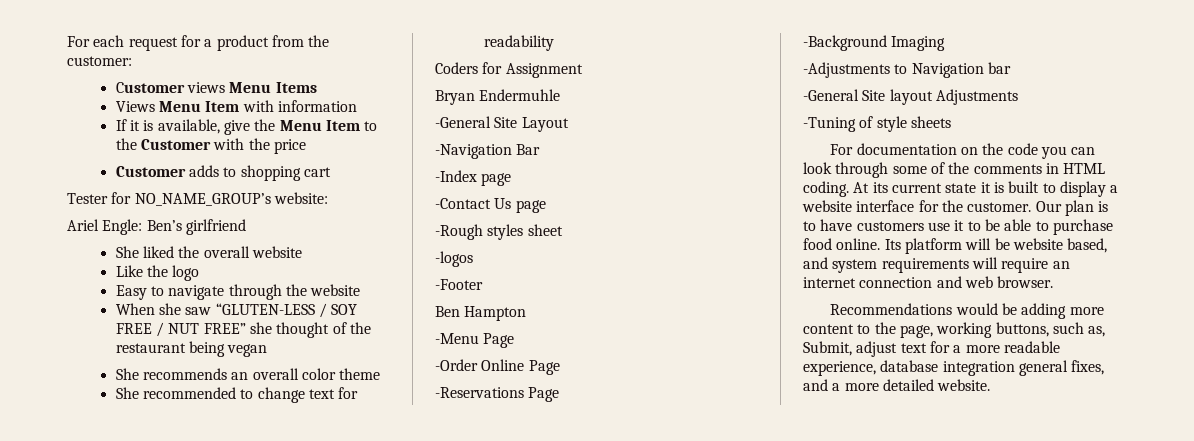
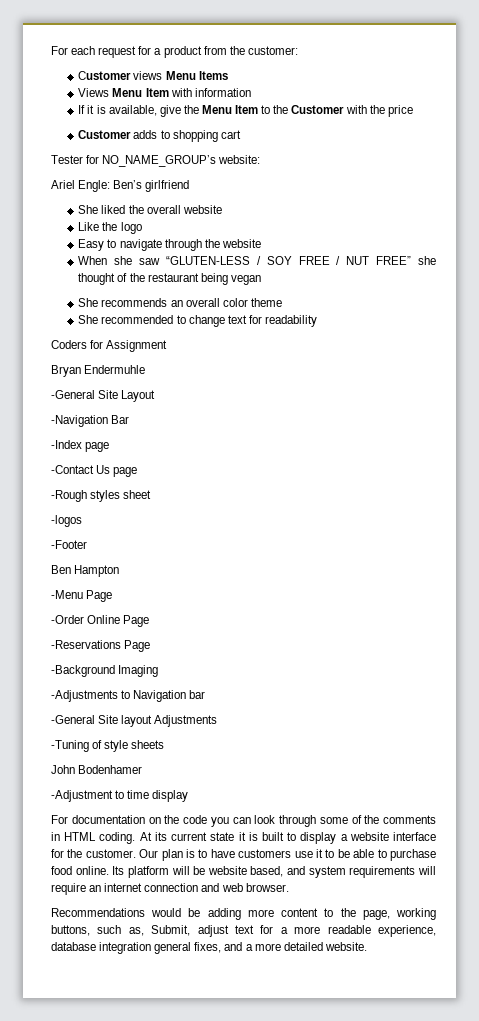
+ John Bodenhamer
+ -Adjustment to time display

